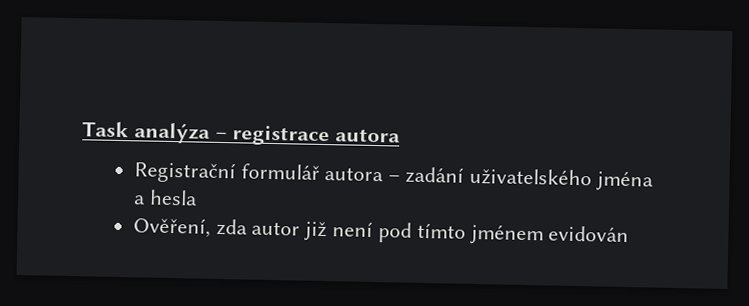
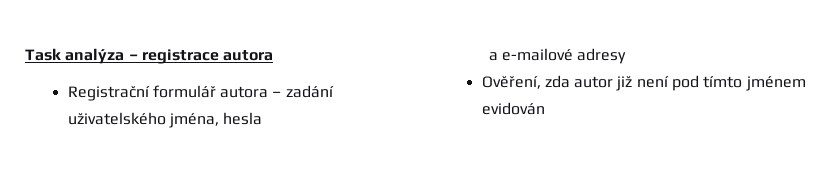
- Registrační formulář autora – zadání uživatelského jména a hesla
+ Registrační formulář autora – zadání uživatelského jména, hesla
+ a e-mailové adresy

